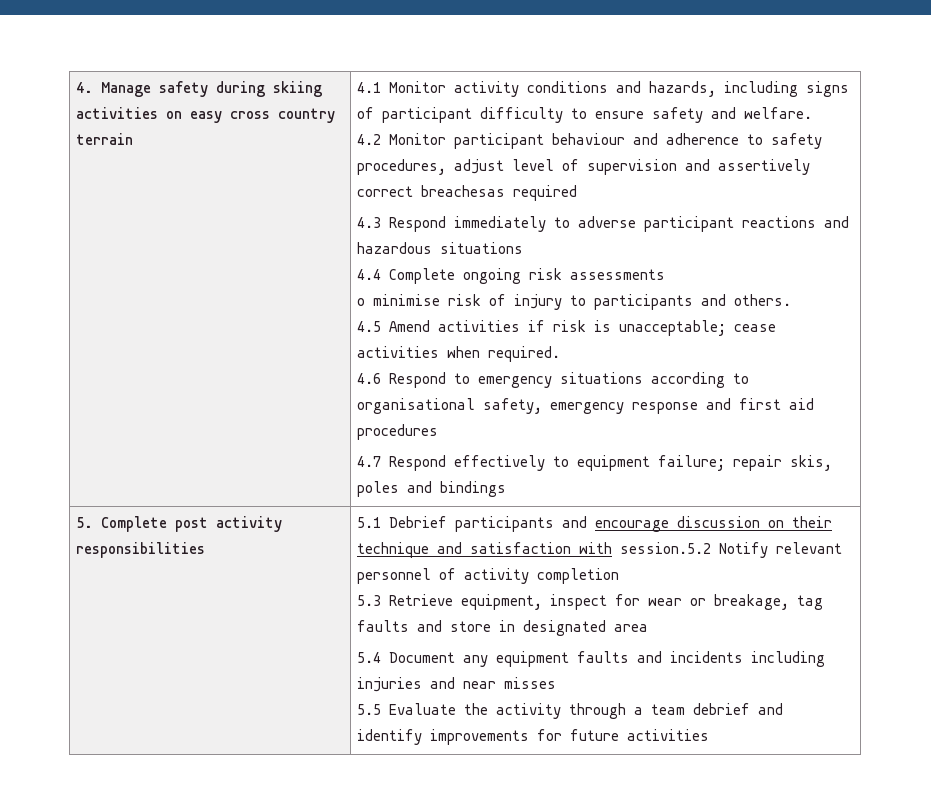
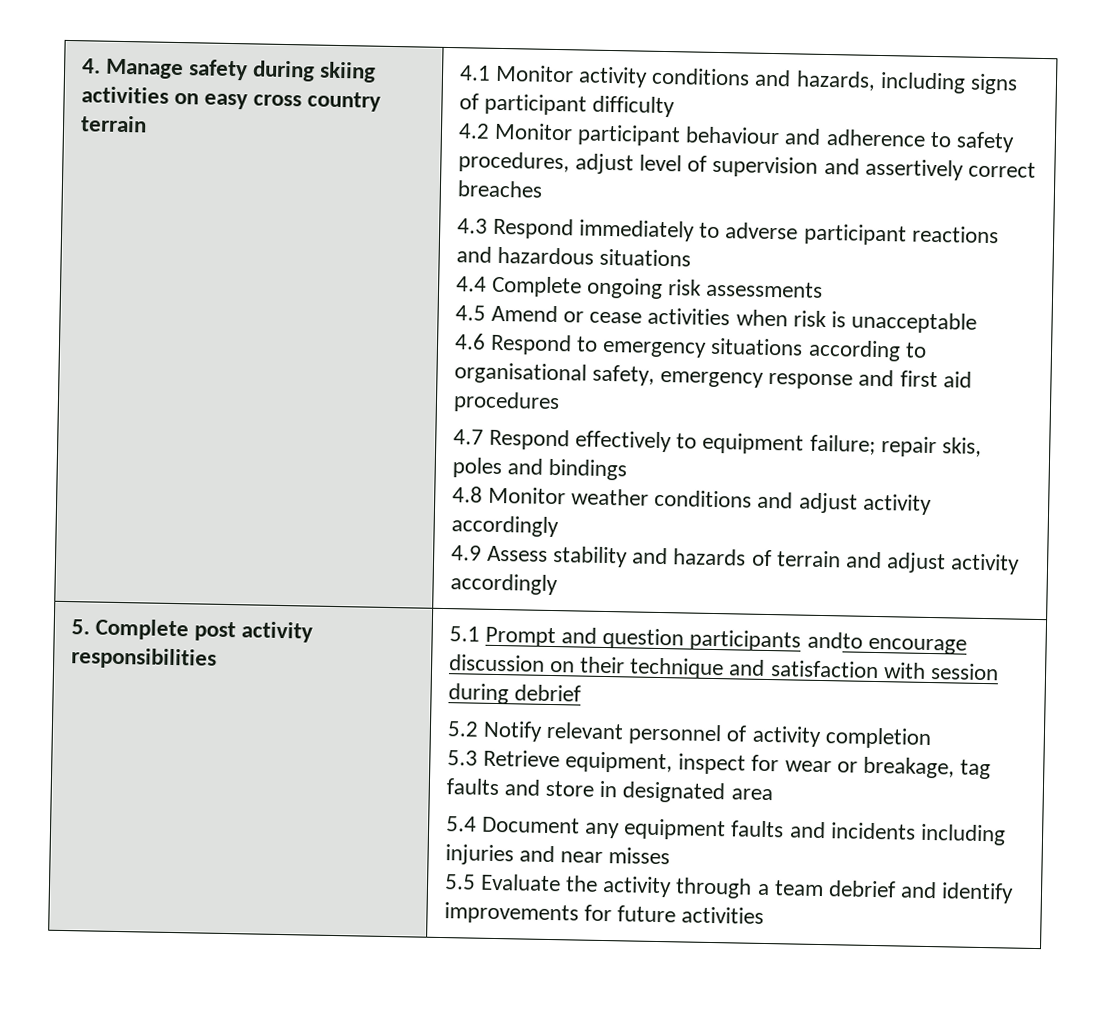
- 4.1 Monitor activity conditions and hazards, including signs of participant difficulty to ensure safety and welfare.
+ 4.1 Monitor activity conditions and hazards, including signs of participant difficulty
- 4.2 Monitor participant behaviour and adherence to safety procedures, adjust level of supervision and assertively correct breachesas required
+ 4.2 Monitor participant behaviour and adherence to safety procedures, adjust level of supervision and assertively correct breaches
- o minimise risk of injury to participants and others.
- 4.5 Amend activities if risk is unacceptable; cease activities when required.
+ 4.5 Amend or cease activities when risk is unacceptable
+ 4.8 Monitor weather conditions and adjust activity accordingly
+ 4.9 Assess stability and hazards of terrain and adjust activity accordingly
- 5.1 Debrief participants and encourage discussion on their technique and satisfaction with session.5.2 Notify relevant personnel of activity completion
+ 5.1 Prompt and question participants andto encourage discussion on their technique and satisfaction with session during debrief
+ 5.2 Notify relevant personnel of activity completion

